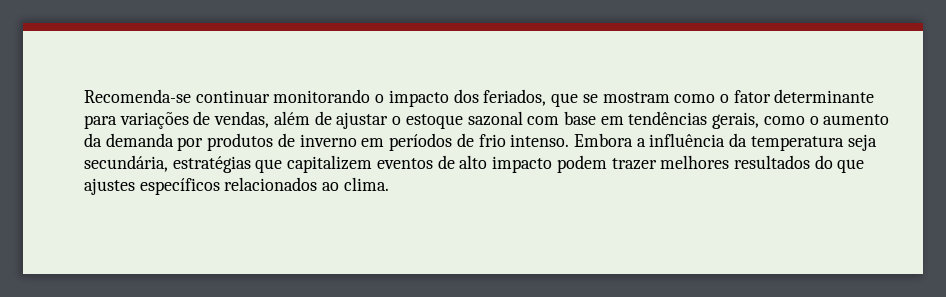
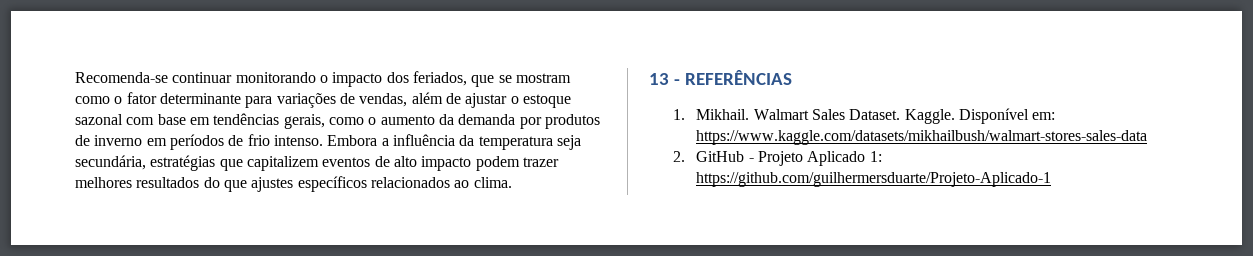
+ 13 - REFERÊNCIAS
+ 1. Mikhail. Walmart Sales Dataset. Kaggle. Disponível em: https://www.kaggle.com/datasets/mikhailbush/walmart-stores-sales-data
+ 2. GitHub - Projeto Aplicado 1: https://github.com/guilhermersduarte/Projeto-Aplicado-1

